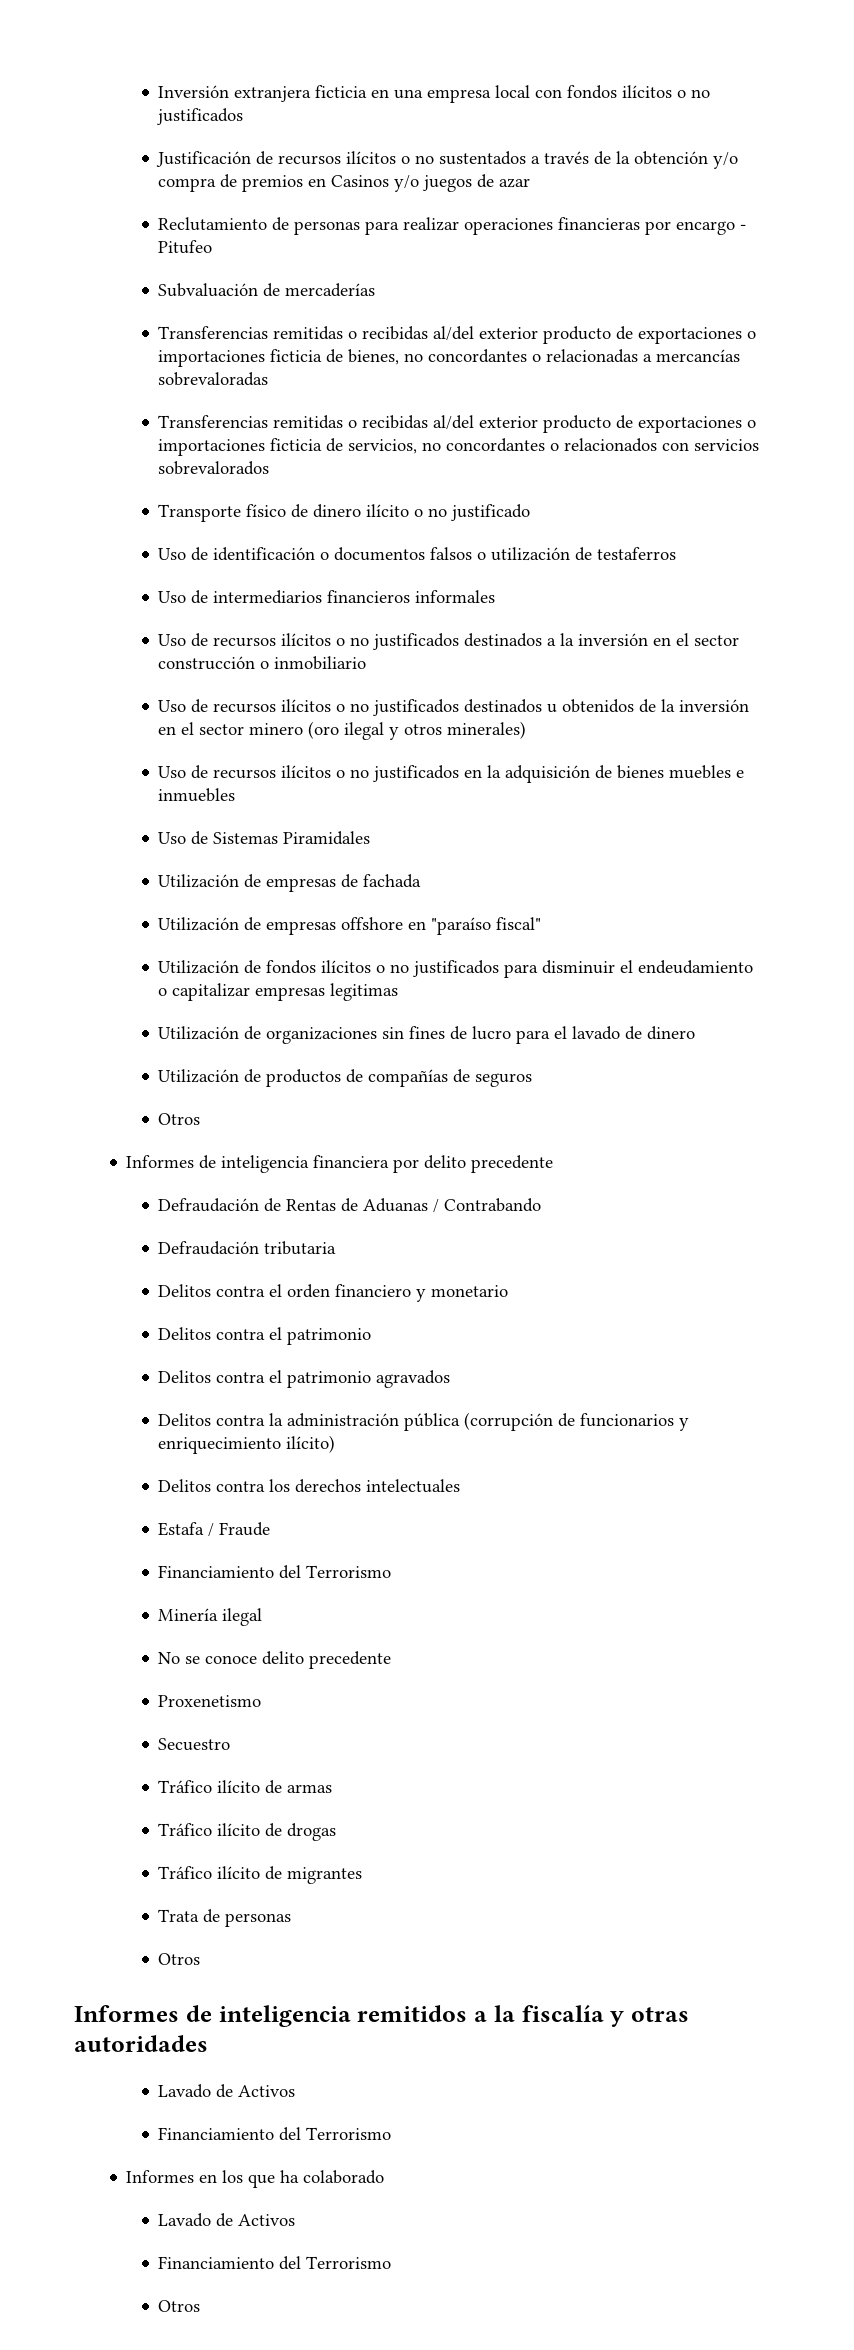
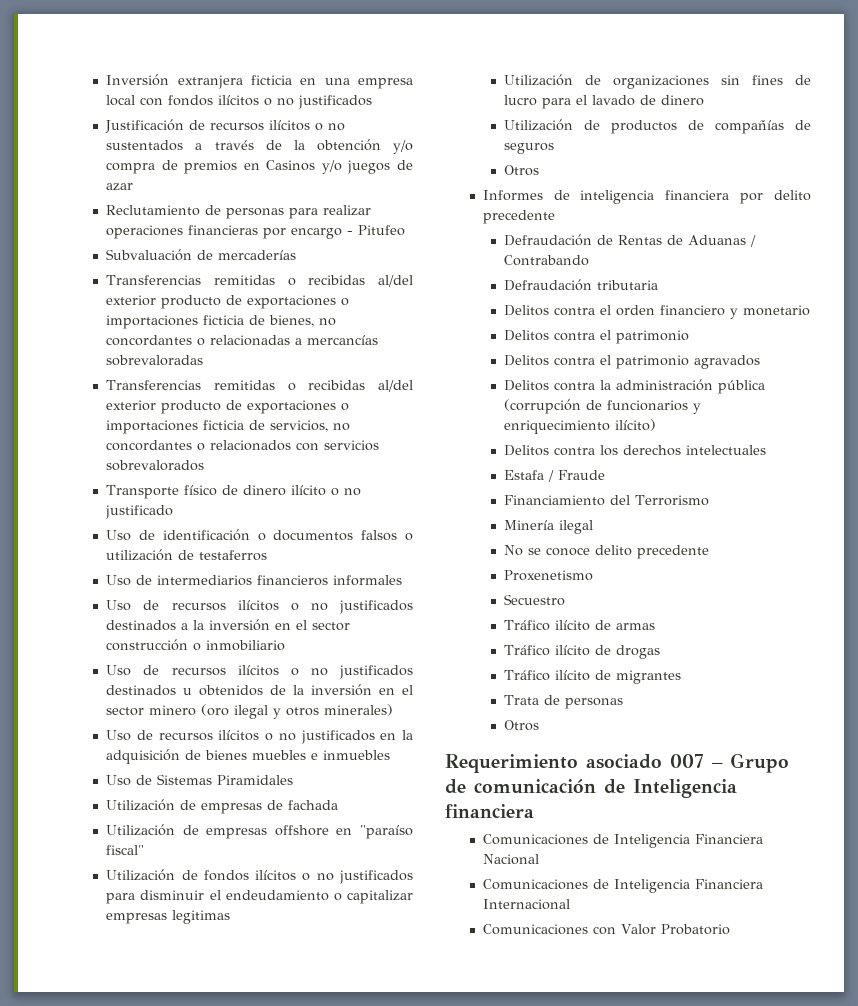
- Informes de inteligencia remitidos a la fiscalía y otras autoridades
- Lavado de Activos
- Financiamiento del Terrorismo
- Informes en los que ha colaborado
- Lavado de Activos
- Financiamiento del Terrorismo
- Otros
+ Requerimiento asociado 007 – Grupo de comunicación de Inteligencia financiera
+ Comunicaciones de Inteligencia Financiera Nacional
+ Comunicaciones de Inteligencia Financiera Internacional
+ Comunicaciones con Valor Probatorio

